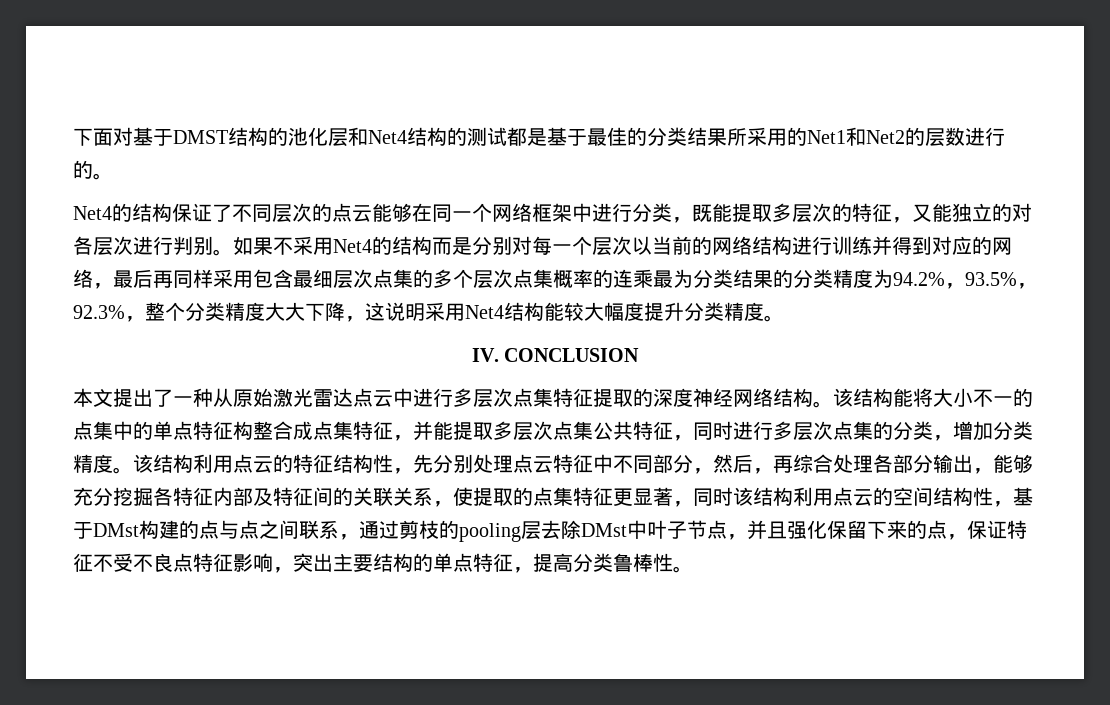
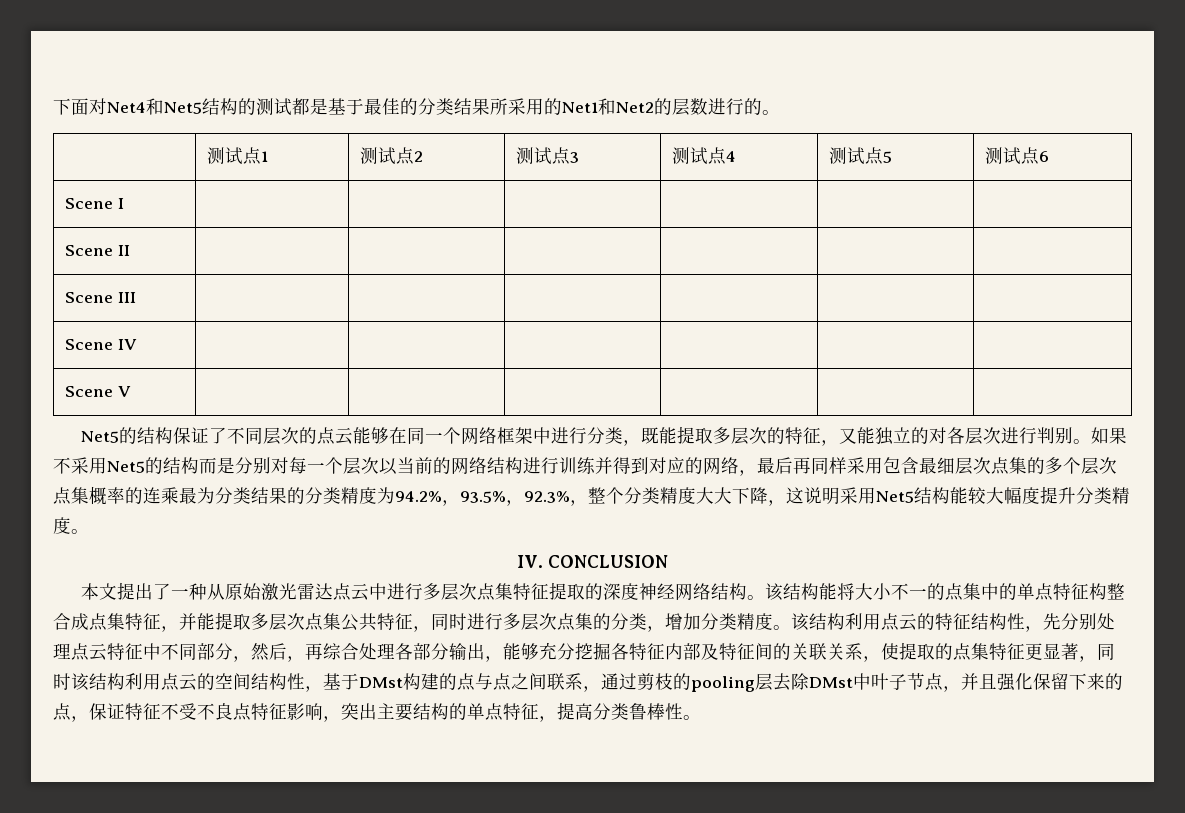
- 下面对基于DMST结构的池化层和Net4结构的测试都是基于最佳的分类结果所采用的Net1和Net2的层数进行的。
+ 下面对Net4和Net5结构的测试都是基于最佳的分类结果所采用的Net1和Net2的层数进行的。
- Net4的结构保证了不同层次的点云能够在同一个网络框架中进行分类，既能提取多层次的特征，又能独立的对各层次进行判别。
+ | 测试点1 | 测试点2 | 测试点3 | 测试点4 | 测试点5 | 测试点6
+ Scene I | | | | | |
+ Scene II | | | | | |
+ Scene III | | | | | |
+ Scene IV | | | | | |
+ Scene V | | | | | |
+ Net5的结构保证了不同层次的点云能够在同一个网络框架中进行分类，既能提取多层次的特征，又能独立的对各层次进行判别。
- 如果不采用Net4的结构而是分别对每一个层次以当前的网络结构进行训练并得到对应的网络，最后再同样采用包含最细层次点集的多个层次点集概率的连乘最为分类结果的分类精度为94.2%，93.5%，92.3%，整个分类精度大大下降，这说明采用Net4结构能较大幅度提升分类精度。
+ 如果不采用Net5的结构而是分别对每一个层次以当前的网络结构进行训练并得到对应的网络，最后再同样采用包含最细层次点集的多个层次点集概率的连乘最为分类结果的分类精度为94.2%，93.5%，92.3%，整个分类精度大大下降，这说明采用Net5结构能较大幅度提升分类精度。

